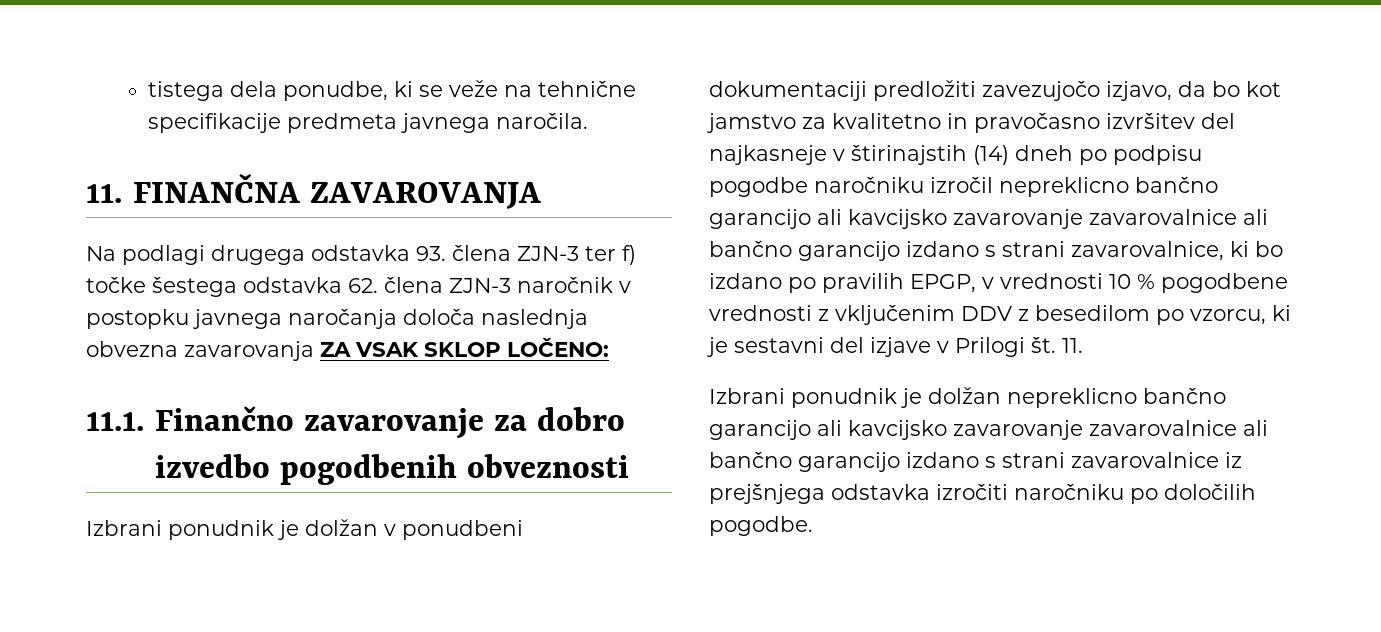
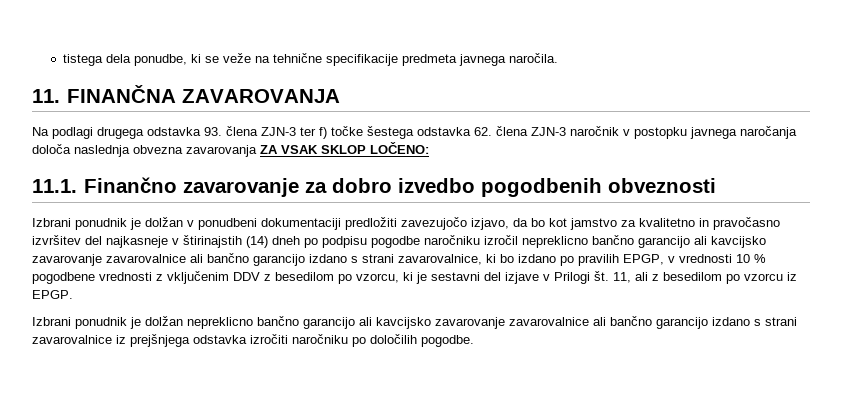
- Izbrani ponudnik je dolžan v ponudbeni dokumentaciji predložiti zavezujočo izjavo, da bo kot jamstvo za kvalitetno in pravočasno izvršitev del najkasneje v štirinajstih (14) dneh po podpisu pogodbe naročniku izročil nepreklicno bančno garancijo ali kavcijsko zavarovanje zavarovalnice ali bančno garancijo izdano s strani zavarovalnice, ki bo izdano po pravilih EPGP, v vrednosti 10 % pogodbene vrednosti z vključenim DDV z besedilom po vzorcu, ki je sestavni del izjave v Prilogi št. 11.
+ Izbrani ponudnik je dolžan v ponudbeni dokumentaciji predložiti zavezujočo izjavo, da bo kot jamstvo za kvalitetno in pravočasno izvršitev del najkasneje v štirinajstih (14) dneh po podpisu pogodbe naročniku izročil nepreklicno bančno garancijo ali kavcijsko zavarovanje zavarovalnice ali bančno garancijo izdano s strani zavarovalnice, ki bo izdano po pravilih EPGP, v vrednosti 10 % pogodbene vrednosti z vključenim DDV z besedilom po vzorcu, ki je sestavni del izjave v Prilogi št. 11, ali z besedilom po vzorcu iz EPGP.

